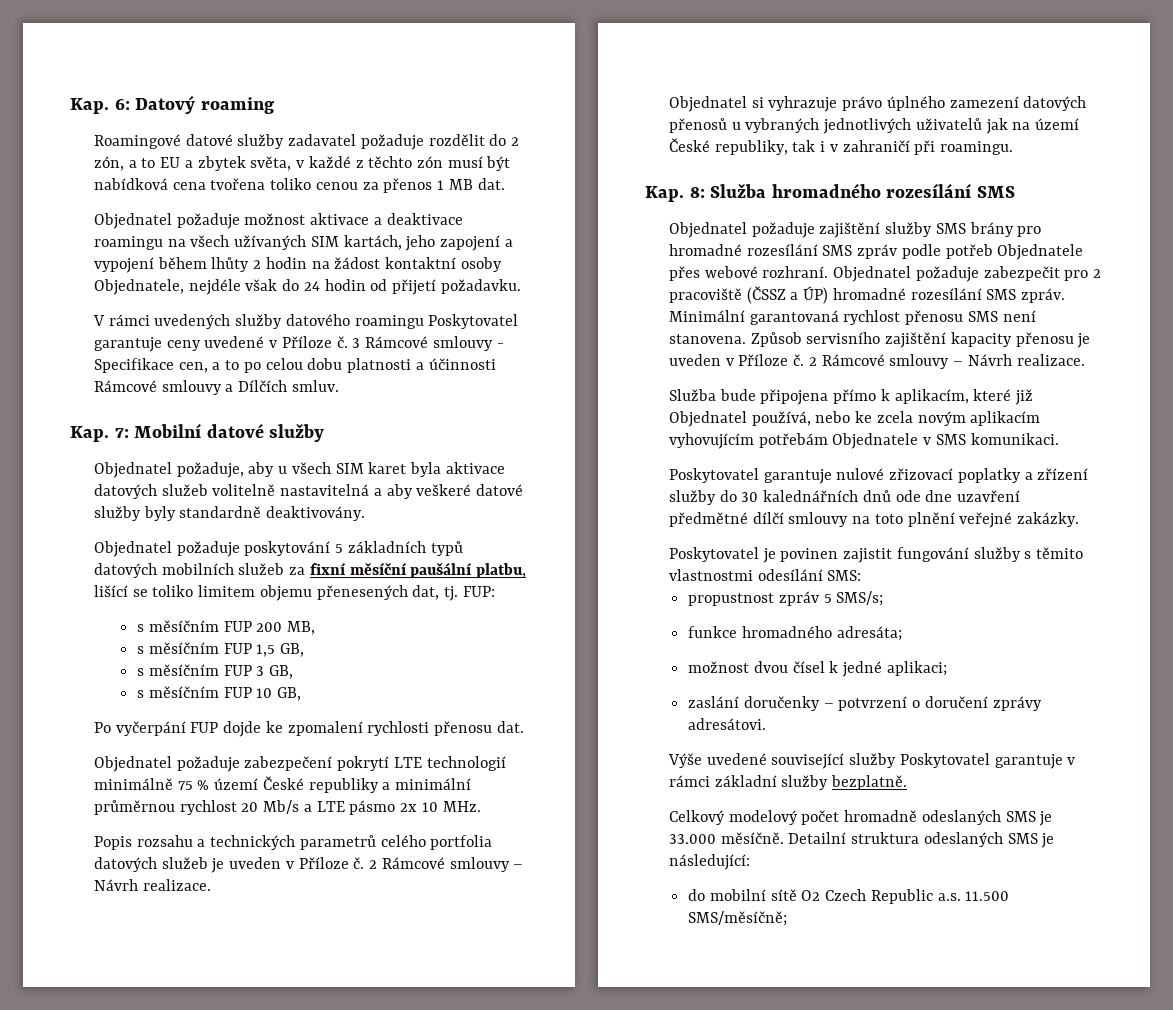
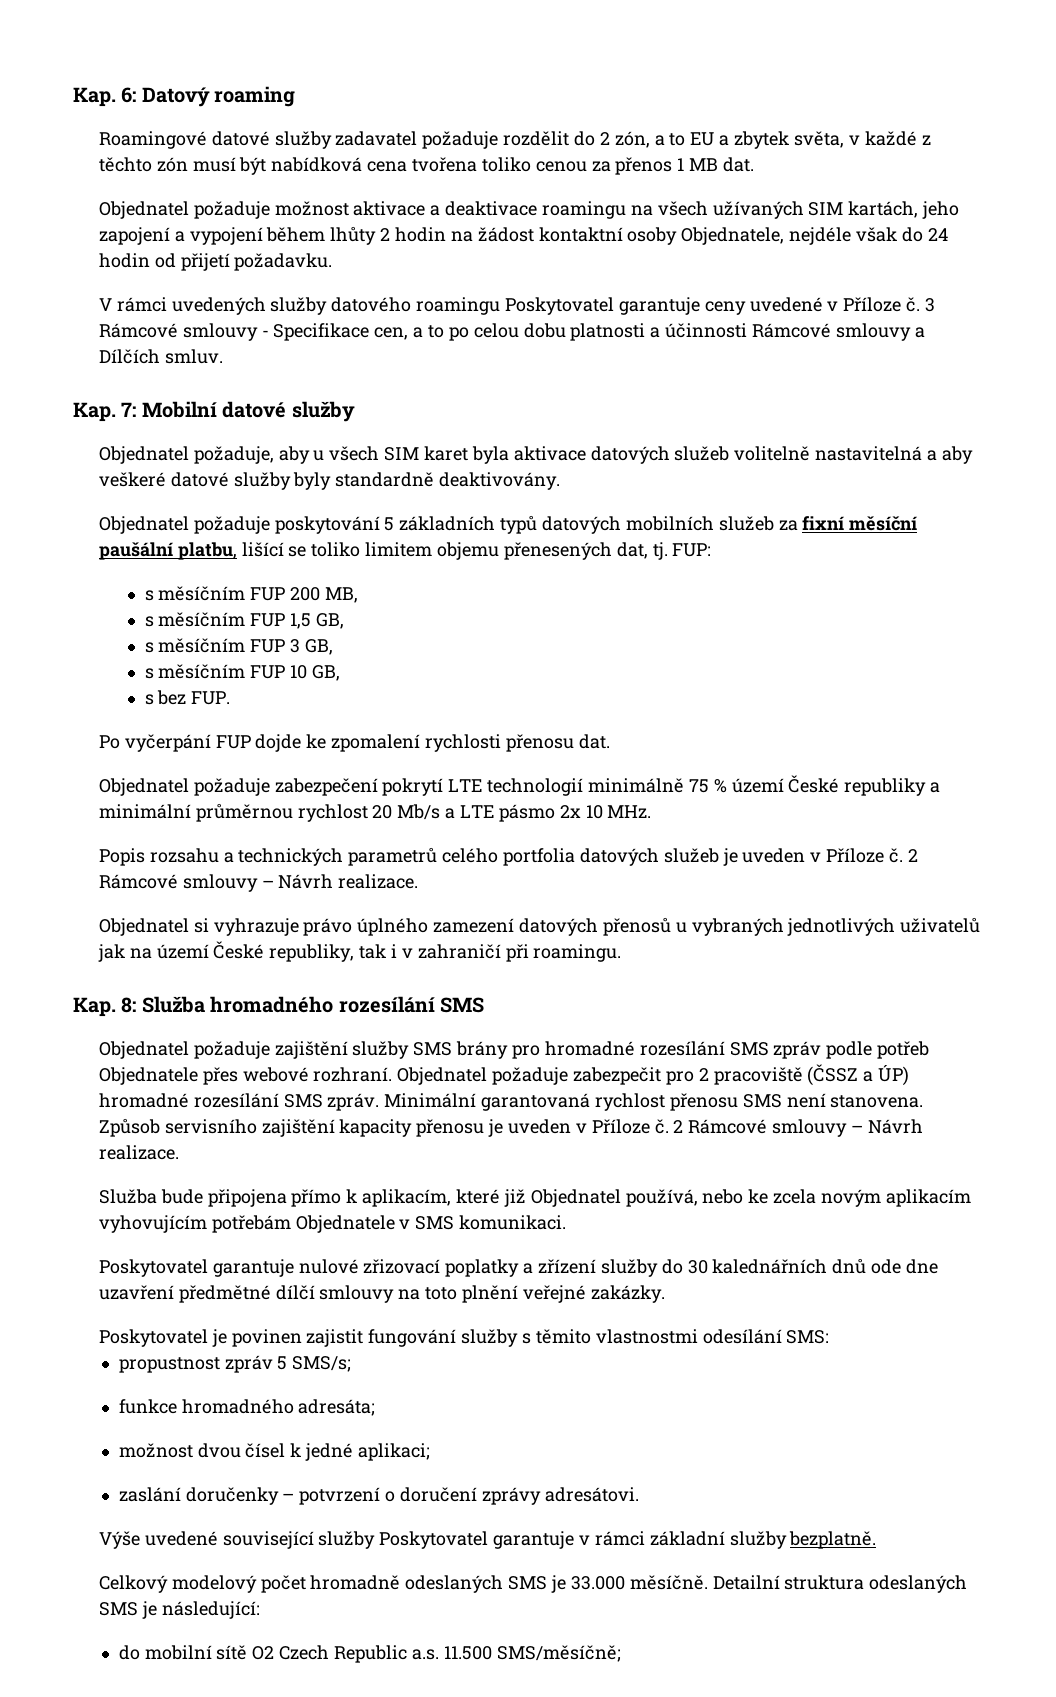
+ s bez FUP.

